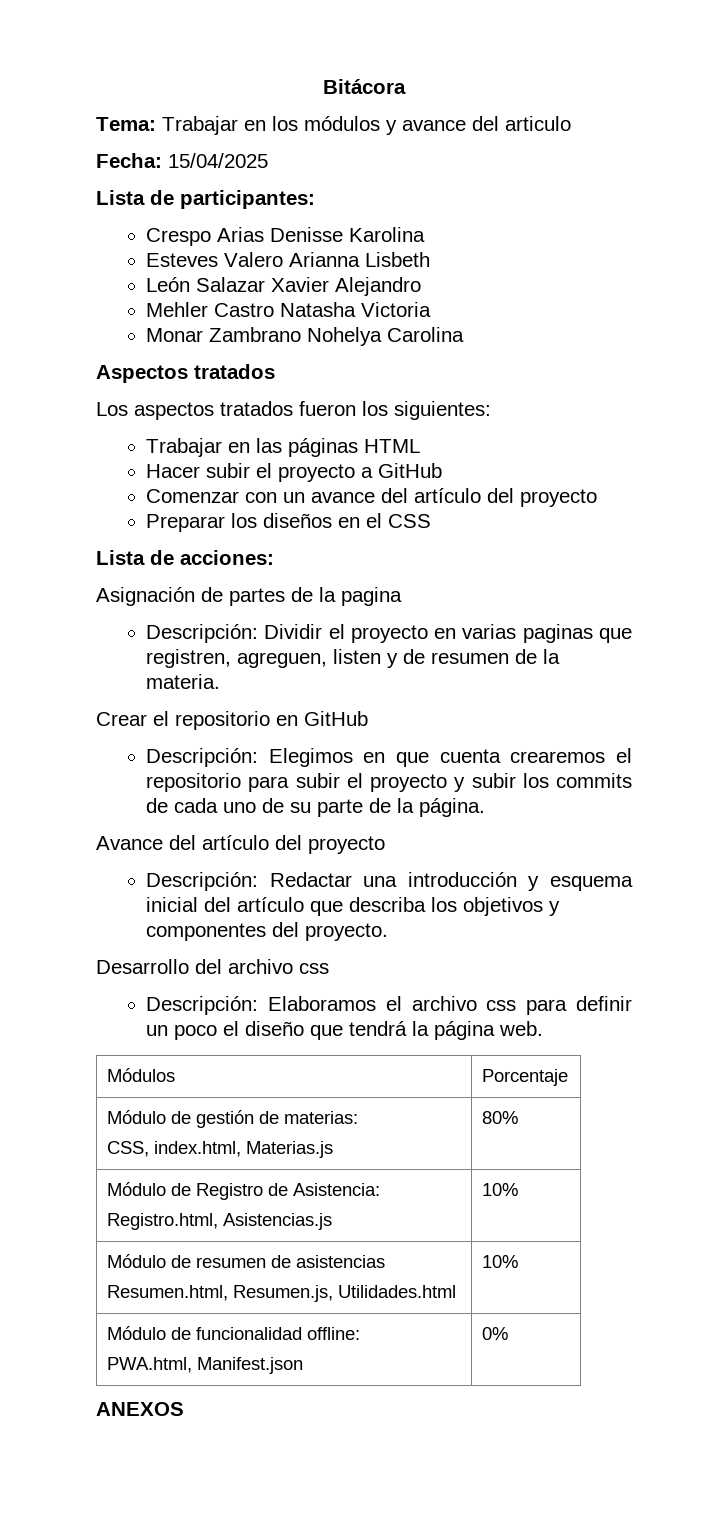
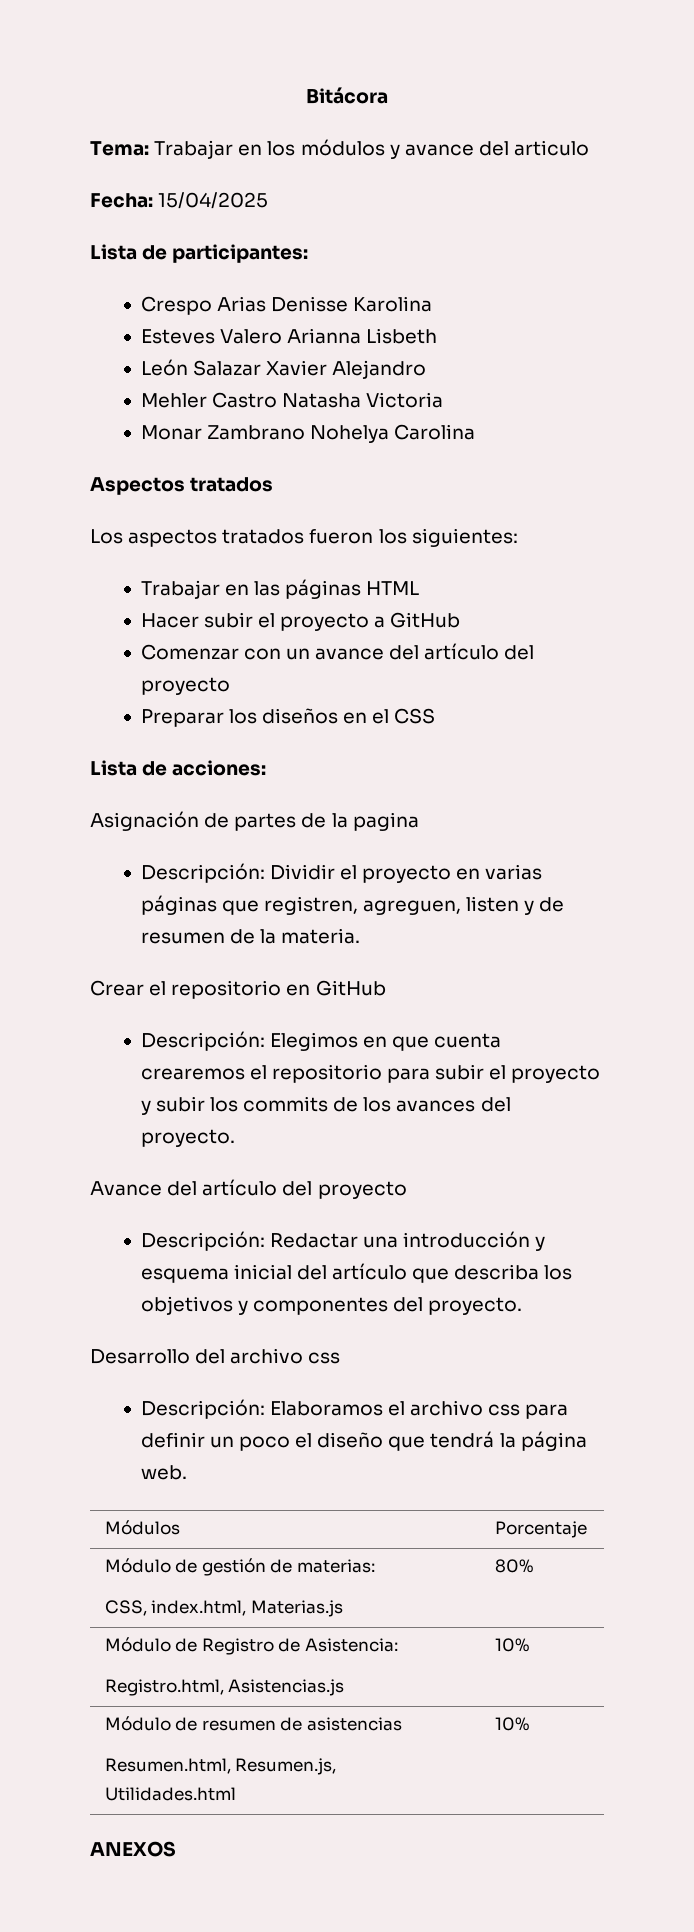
- Descripción: Dividir el proyecto en varias paginas que registren, agreguen, listen y de resumen de la materia.
+ Descripción: Dividir el proyecto en varias páginas que registren, agreguen, listen y de resumen de la materia.
- Descripción: Elegimos en que cuenta crearemos el repositorio para subir el proyecto y subir los commits de cada uno de su parte de la página.
+ Descripción: Elegimos en que cuenta crearemos el repositorio para subir el proyecto y subir los commits de los avances del proyecto.
- Módulo de funcionalidad offline:
- PWA.html, Manifest.json | 0%

